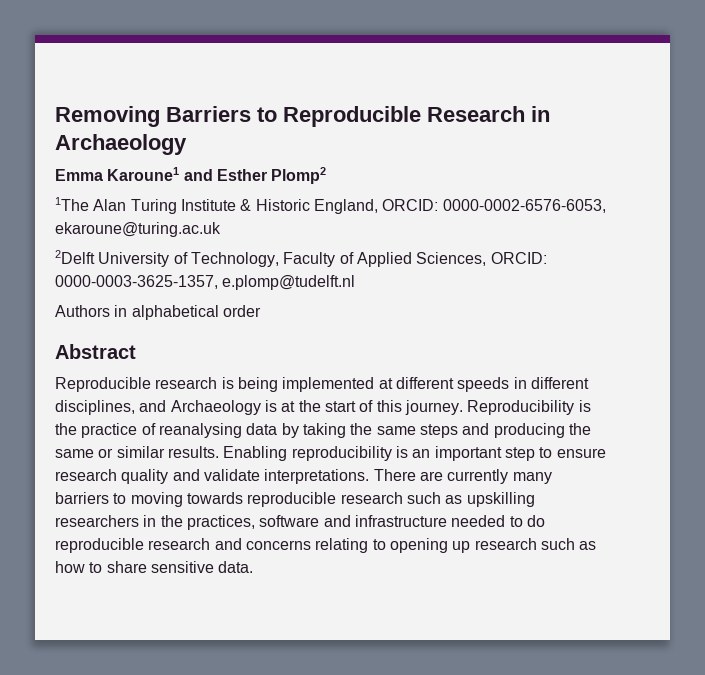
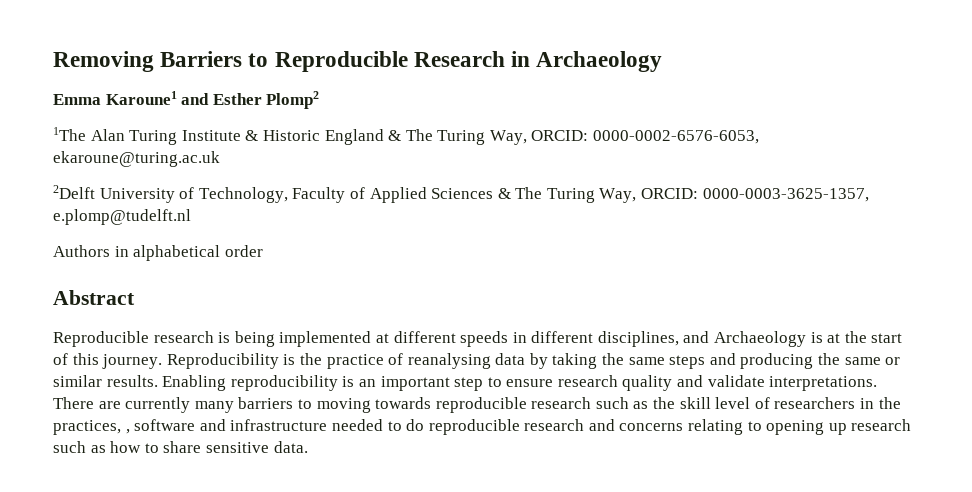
- 1The Alan Turing Institute & Historic England, ORCID: 0000-0002-6576-6053, ekaroune@turing.ac.uk
+ 1The Alan Turing Institute & Historic England & The Turing Way, ORCID: 0000-0002-6576-6053, ekaroune@turing.ac.uk
- 2Delft University of Technology, Faculty of Applied Sciences, ORCID: 0000-0003-3625-1357, e.plomp@tudelft.nl
+ 2Delft University of Technology, Faculty of Applied Sciences & The Turing Way, ORCID: 0000-0003-3625-1357, e.plomp@tudelft.nl
- There are currently many barriers to moving towards reproducible research such as upskilling researchers in the practices, software and infrastructure needed to do reproducible research and concerns relating to opening up research such as how to share sensitive data.
+ There are currently many barriers to moving towards reproducible research such as the skill level of researchers in the practices, , software and infrastructure needed to do reproducible research and concerns relating to opening up research such as how to share sensitive data.

